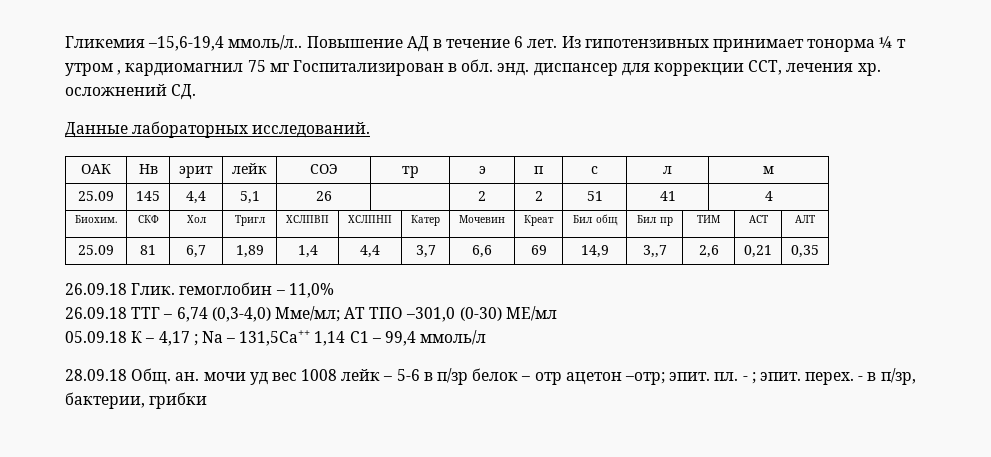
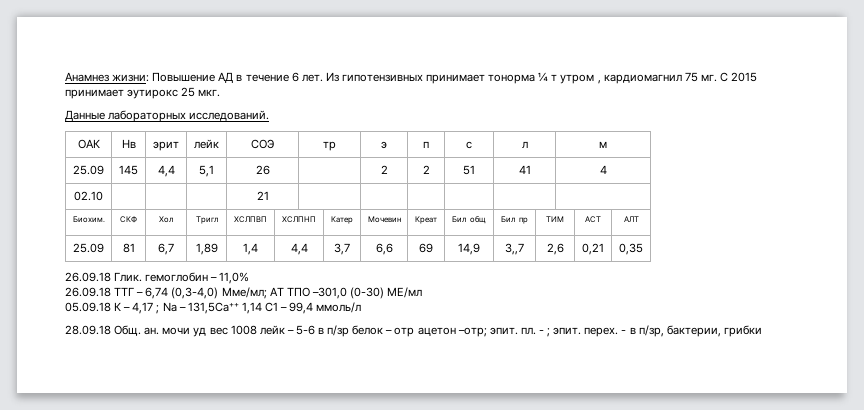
- Гликемия –15,6-19,4 ммоль/л.. Повышение АД в течение 6 лет.
+ Анамнез жизни: Повышение АД в течение 6 лет.
- Из гипотензивных принимает тонорма ¼ т утром , кардиомагнил 75 мг Госпитализирован в обл. энд. диспансер для коррекции ССТ, лечения хр. осложнений СД.
+ Из гипотензивных принимает тонорма ¼ т утром , кардиомагнил 75 мг. С 2015 принимает эутирокс 25 мкг.
+ 02.10 | | | | 21 | | | | | |

